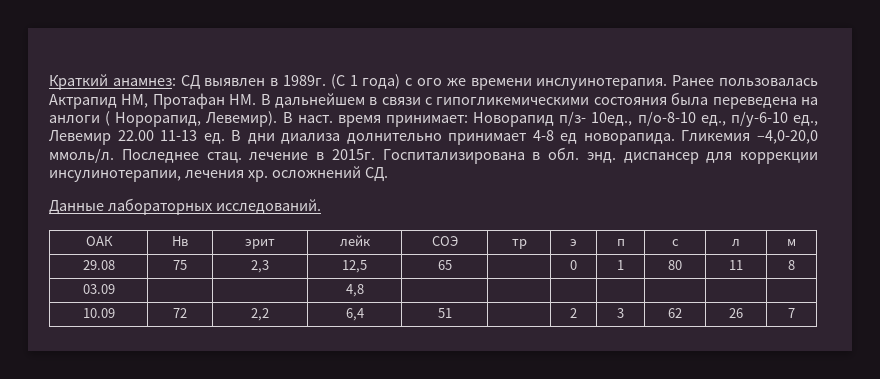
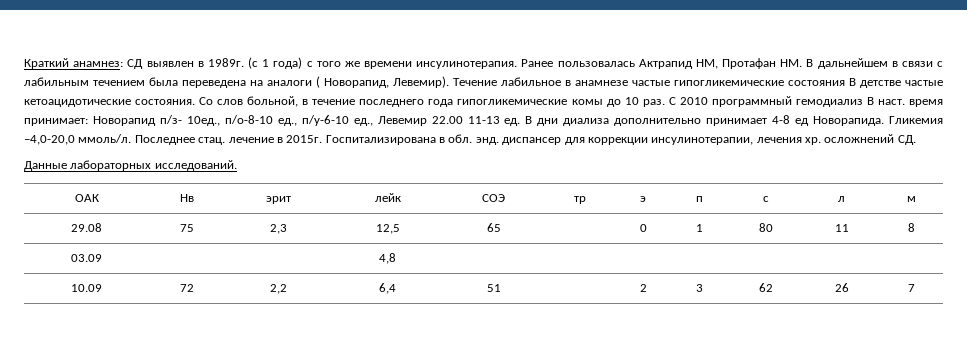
- (С 1 года) с ого же времени инслуинотерапия.
+ (с 1 года) с того же времени инсулинотерапия.
- Ранее пользовалась Актрапид НМ, Протафан НМ. В дальнейшем в связи с гипогликемическими состояния была переведена на анлоги ( Норорапид, Левемир). В наст. время принимает: Новорапид п/з- 10ед., п/о-8-10 ед., п/у-6-10 ед., Левемир 22.00 11-13 ед.
+ Ранее пользовалась Актрапид НМ, Протафан НМ. В дальнейшем в связи с лабильным течением была переведена на аналоги ( Новорапид, Левемир). Течение лабильное в анамнезе частые гипогликемические состояния В детстве частые кетоацидотические состояния. Со слов больной, в течение последнего года гипогликемические комы до 10 раз. С 2010 программный гемодиализ В наст. время принимает: Новорапид п/з- 10ед., п/о-8-10 ед., п/у-6-10 ед., Левемир 22.00 11-13 ед.
- В дни диализа долнительно принимает 4-8 ед новорапида.
+ В дни диализа дополнительно принимает 4-8 ед Новорапида.

